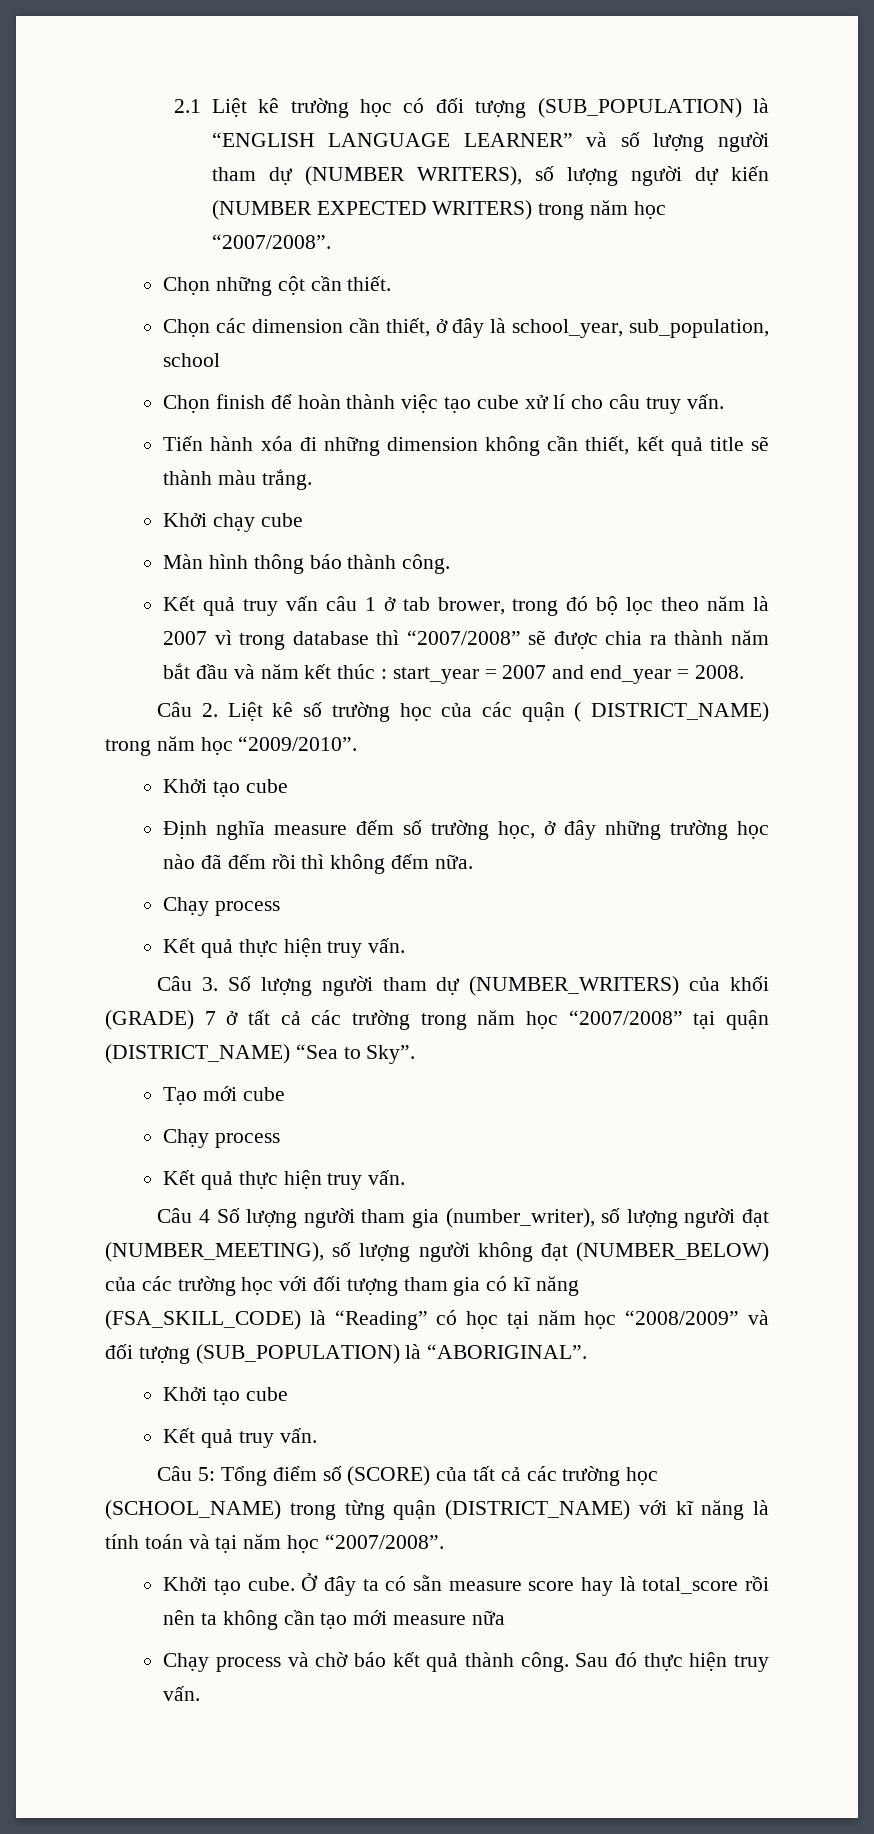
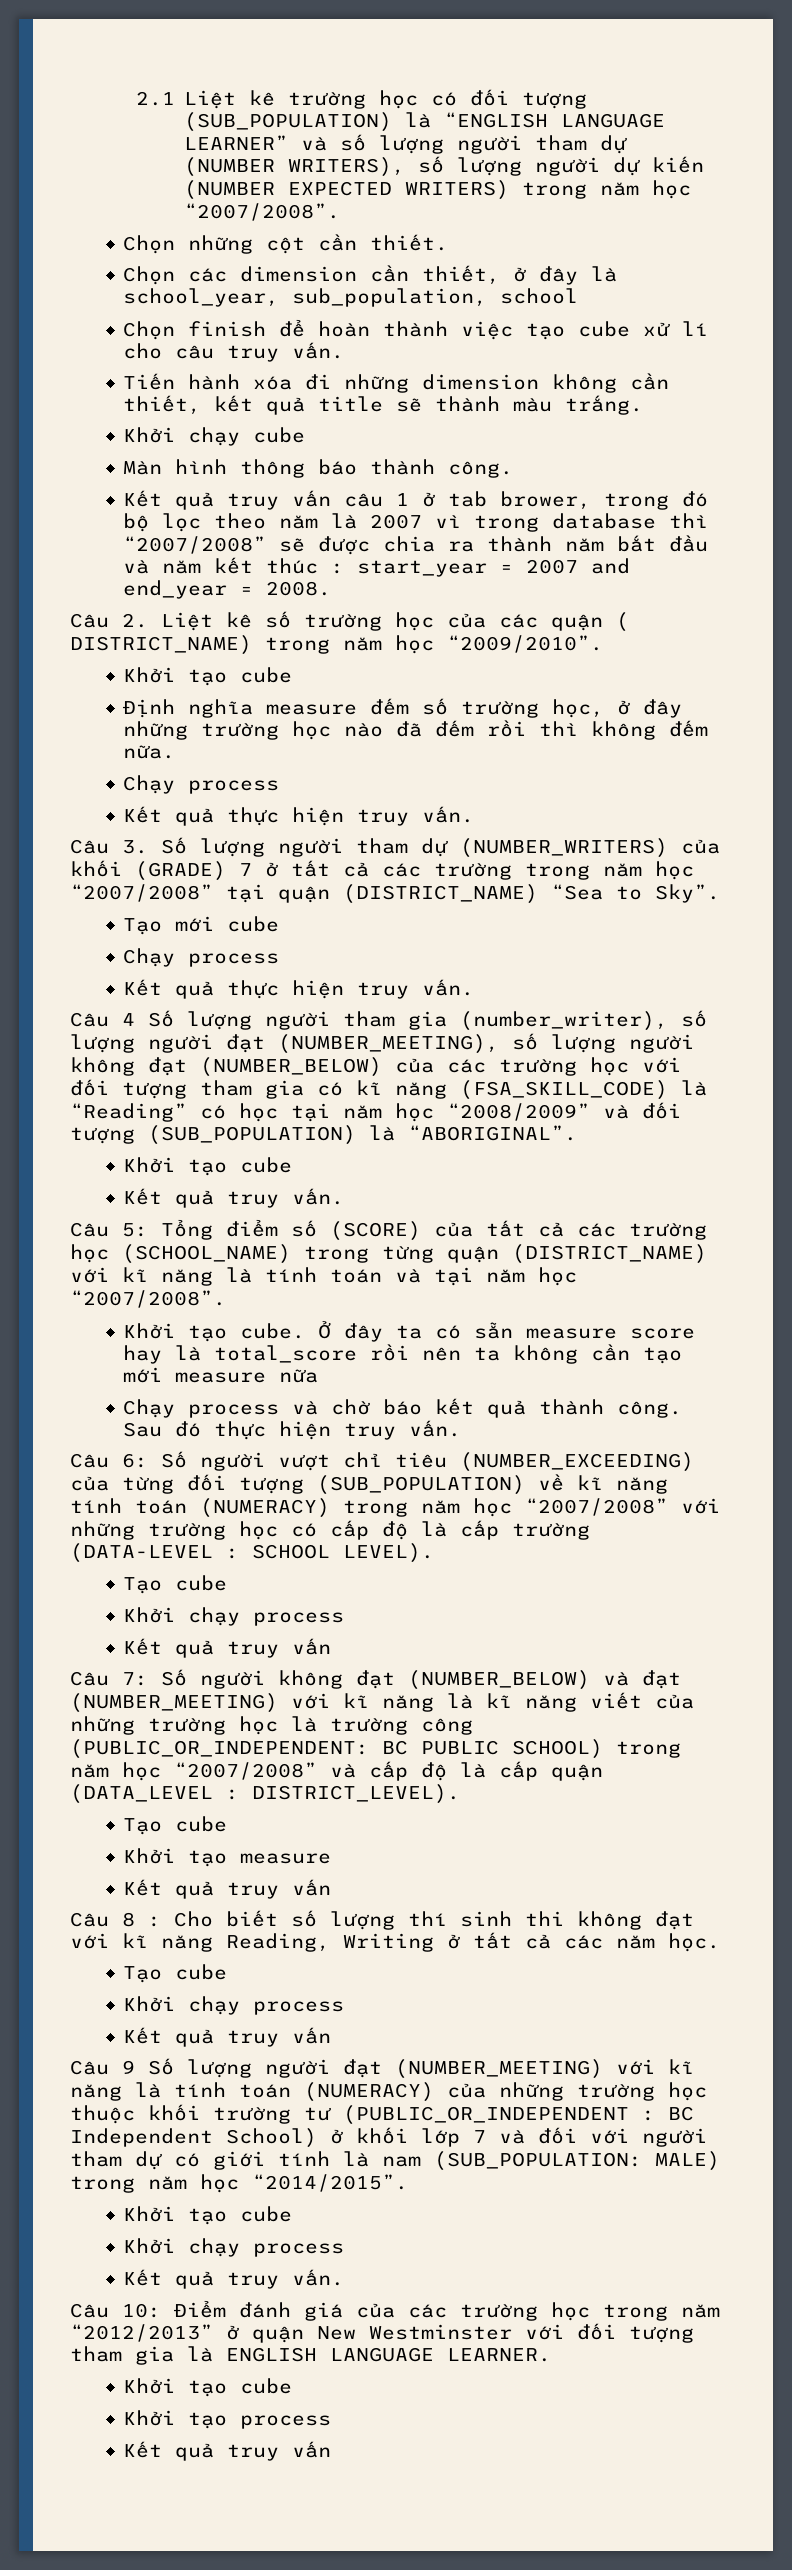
+ Câu 6: Số người vượt chỉ tiêu (NUMBER_EXCEEDING) của từng đối tượng (SUB_POPULATION) về kĩ năng tính toán (NUMERACY) trong năm học “2007/2008” với những trường học có cấp độ là cấp trường (DATA-LEVEL : SCHOOL LEVEL).
+ Tạo cube
+ Khởi chạy process
+ Kết quả truy vấn
+ Câu 7: Số người không đạt (NUMBER_BELOW) và đạt (NUMBER_MEETING) với kĩ năng là kĩ năng viết của những trường học là trường công (PUBLIC_OR_INDEPENDENT: BC PUBLIC SCHOOL) trong năm học “2007/2008” và cấp độ là cấp quận (DATA_LEVEL : DISTRICT_LEVEL).
+ Tạo cube
+ Khởi tạo measure
+ Kết quả truy vấn
+ Câu 8 : Cho biết số lượng thí sinh thi không đạt với kĩ năng Reading, Writing ở tất cả các năm học.
+ Tạo cube
+ Khởi chạy process
+ Kết quả truy vấn
+ Câu 9 Số lượng người đạt (NUMBER_MEETING) với kĩ năng là tính toán (NUMERACY) của những trường học thuộc khối trường tư (PUBLIC_OR_INDEPENDENT : BC Independent School) ở khối lớp 7 và đối với người tham dự có giới tính là nam (SUB_POPULATION: MALE) trong năm học “2014/2015”.
+ Khởi tạo cube
+ Khởi chạy process
+ Kết quả truy vấn.
+ Câu 10: Điểm đánh giá của các trường học trong năm “2012/2013” ở quận New Westminster với đối tượng tham gia là ENGLISH LANGUAGE LEARNER.
+ Khởi tạo cube
+ Khởi tạo process
+ Kết quả truy vấn

